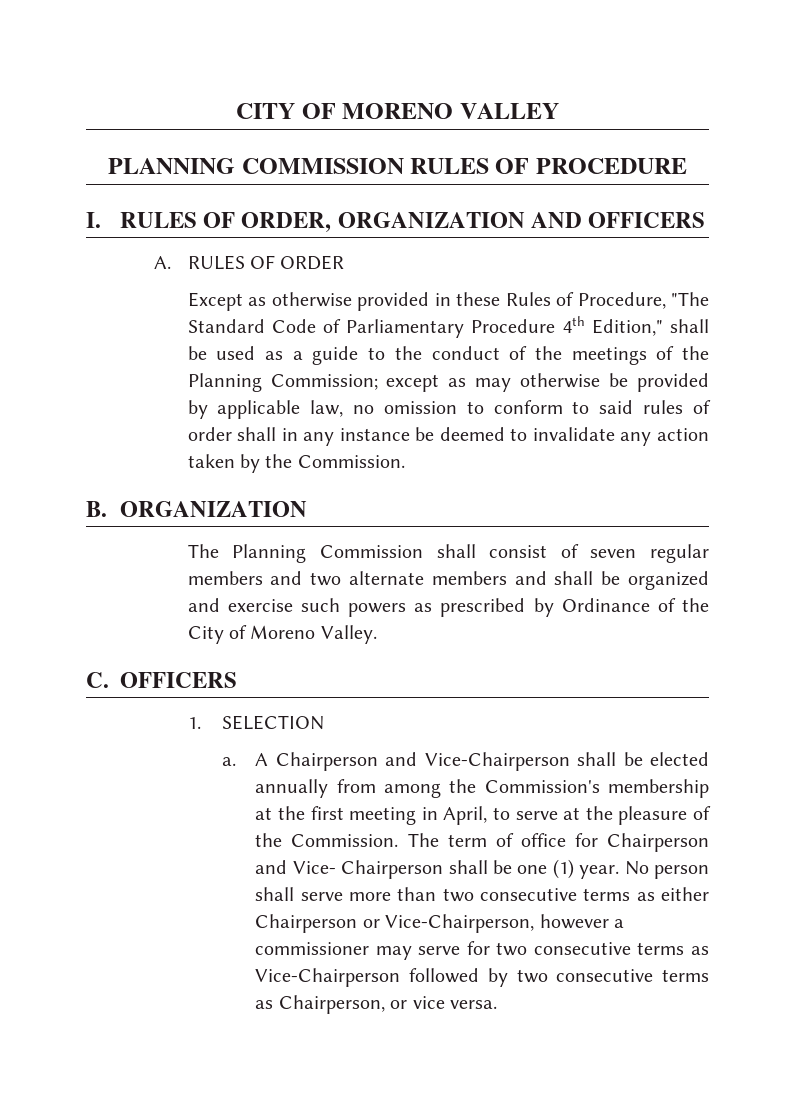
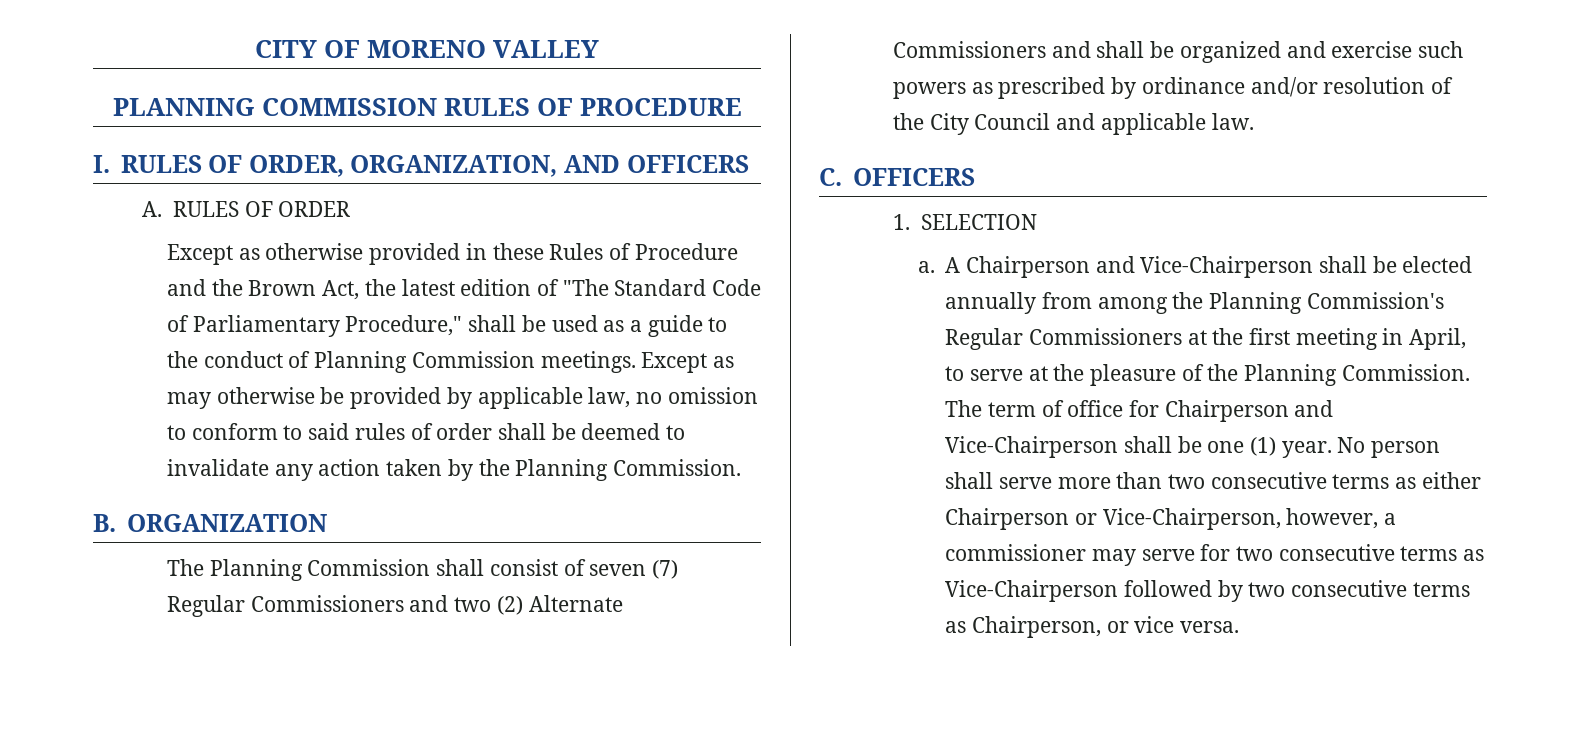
- I. RULES OF ORDER, ORGANIZATION AND OFFICERS
+ I. RULES OF ORDER, ORGANIZATION, AND OFFICERS
- Except as otherwise provided in these Rules of Procedure, "The Standard Code of Parliamentary Procedure 4th Edition," shall be used as a guide to the conduct of the meetings of the Planning Commission; except as may otherwise be provided by applicable law, no omission to conform to said rules of order shall in any instance be deemed to invalidate any action taken by the Commission.
+ Except as otherwise provided in these Rules of Procedure and the Brown Act, the latest edition of "The Standard Code of Parliamentary Procedure," shall be used as a guide to the conduct of Planning Commission meetings. Except as may otherwise be provided by applicable law, no omission to conform to said rules of order shall be deemed to invalidate any action taken by the Planning Commission.
- The Planning Commission shall consist of seven regular members and two alternate members and shall be organized and exercise such powers as prescribed by Ordinance of the City of Moreno Valley.
+ The Planning Commission shall consist of seven (7) Regular Commissioners and two (2) Alternate Commissioners and shall be organized and exercise such powers as prescribed by ordinance and/or resolution of the City Council and applicable law.
- A Chairperson and Vice-Chairperson shall be elected annually from among the Commission's membership at the first meeting in April, to serve at the pleasure of the Commission.
+ A Chairperson and Vice-Chairperson shall be elected annually from among the Planning Commission's Regular Commissioners at the first meeting in April, to serve at the pleasure of the Planning Commission.
- The term of office for Chairperson and Vice- Chairperson shall be one (1) year.
+ The term of office for Chairperson and Vice-Chairperson shall be one (1) year.
- No person shall serve more than two consecutive terms as either Chairperson or Vice-Chairperson, however a commissioner may serve for two consecutive terms as Vice-Chairperson followed by two consecutive terms as Chairperson, or vice versa.
+ No person shall serve more than two consecutive terms as either Chairperson or Vice-Chairperson, however, a commissioner may serve for two consecutive terms as Vice-Chairperson followed by two consecutive terms as Chairperson, or vice versa.

